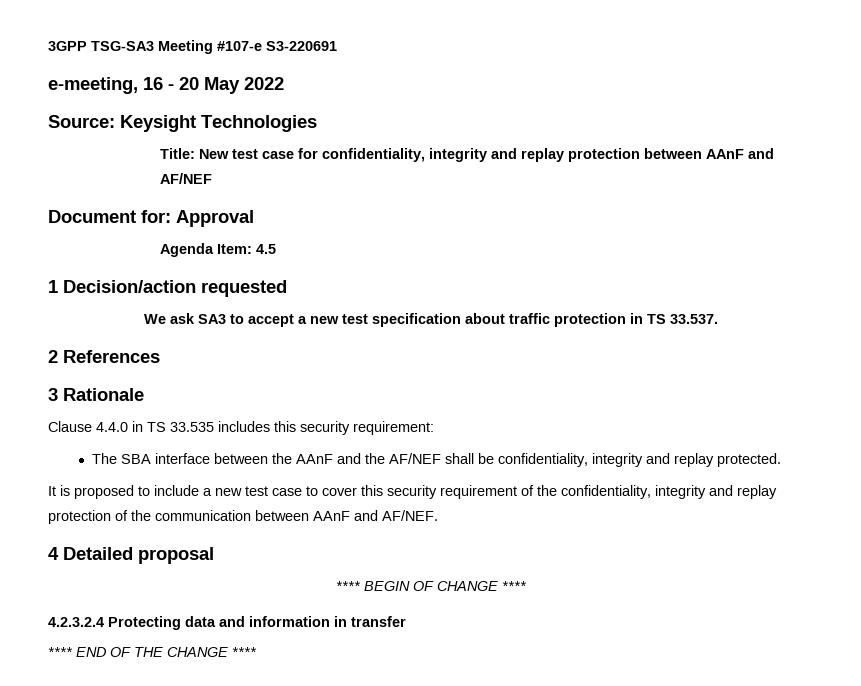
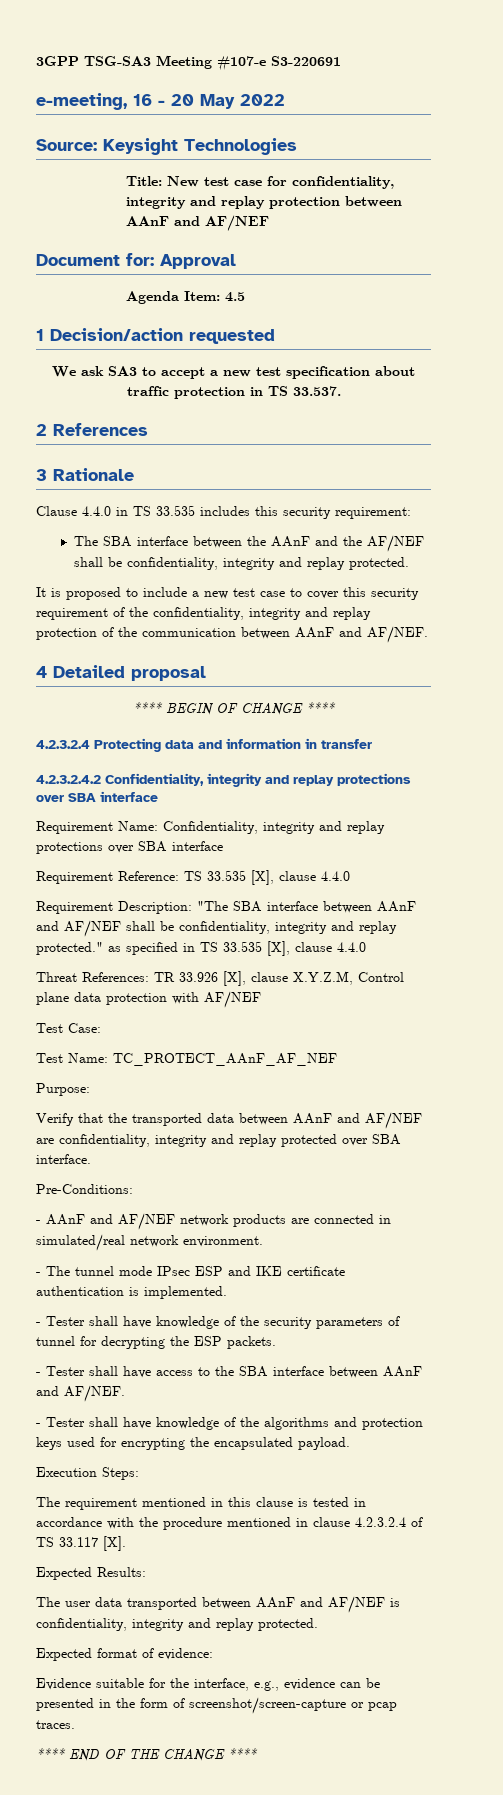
+ 4.2.3.2.4.2 Confidentiality, integrity and replay protections over SBA interface
+ Requirement Name: Confidentiality, integrity and replay protections over SBA interface
+ Requirement Reference: TS 33.535 [X], clause 4.4.0
+ Requirement Description: "The SBA interface between AAnF and AF/NEF shall be confidentiality, integrity and replay protected." as specified in TS 33.535 [X], clause 4.4.0
+ Threat References: TR 33.926 [X], clause X.Y.Z.M, Control plane data protection with AF/NEF
+ Test Case:
+ Test Name: TC_PROTECT_AAnF_AF_NEF
+ Purpose:
+ Verify that the transported data between AAnF and AF/NEF are confidentiality, integrity and replay protected over SBA interface.
+ Pre-Conditions:
+ - AAnF and AF/NEF network products are connected in simulated/real network environment.
+ - The tunnel mode IPsec ESP and IKE certificate authentication is implemented.
+ - Tester shall have knowledge of the security parameters of tunnel for decrypting the ESP packets.
+ - Tester shall have access to the SBA interface between AAnF and AF/NEF.
+ - Tester shall have knowledge of the algorithms and protection keys used for encrypting the encapsulated payload.
+ Execution Steps:
+ The requirement mentioned in this clause is tested in accordance with the procedure mentioned in clause 4.2.3.2.4 of TS 33.117 [X].
+ Expected Results:
+ The user data transported between AAnF and AF/NEF is confidentiality, integrity and replay protected.
+ Expected format of evidence:
+ Evidence suitable for the interface, e.g., evidence can be presented in the form of screenshot/screen-capture or pcap traces.

